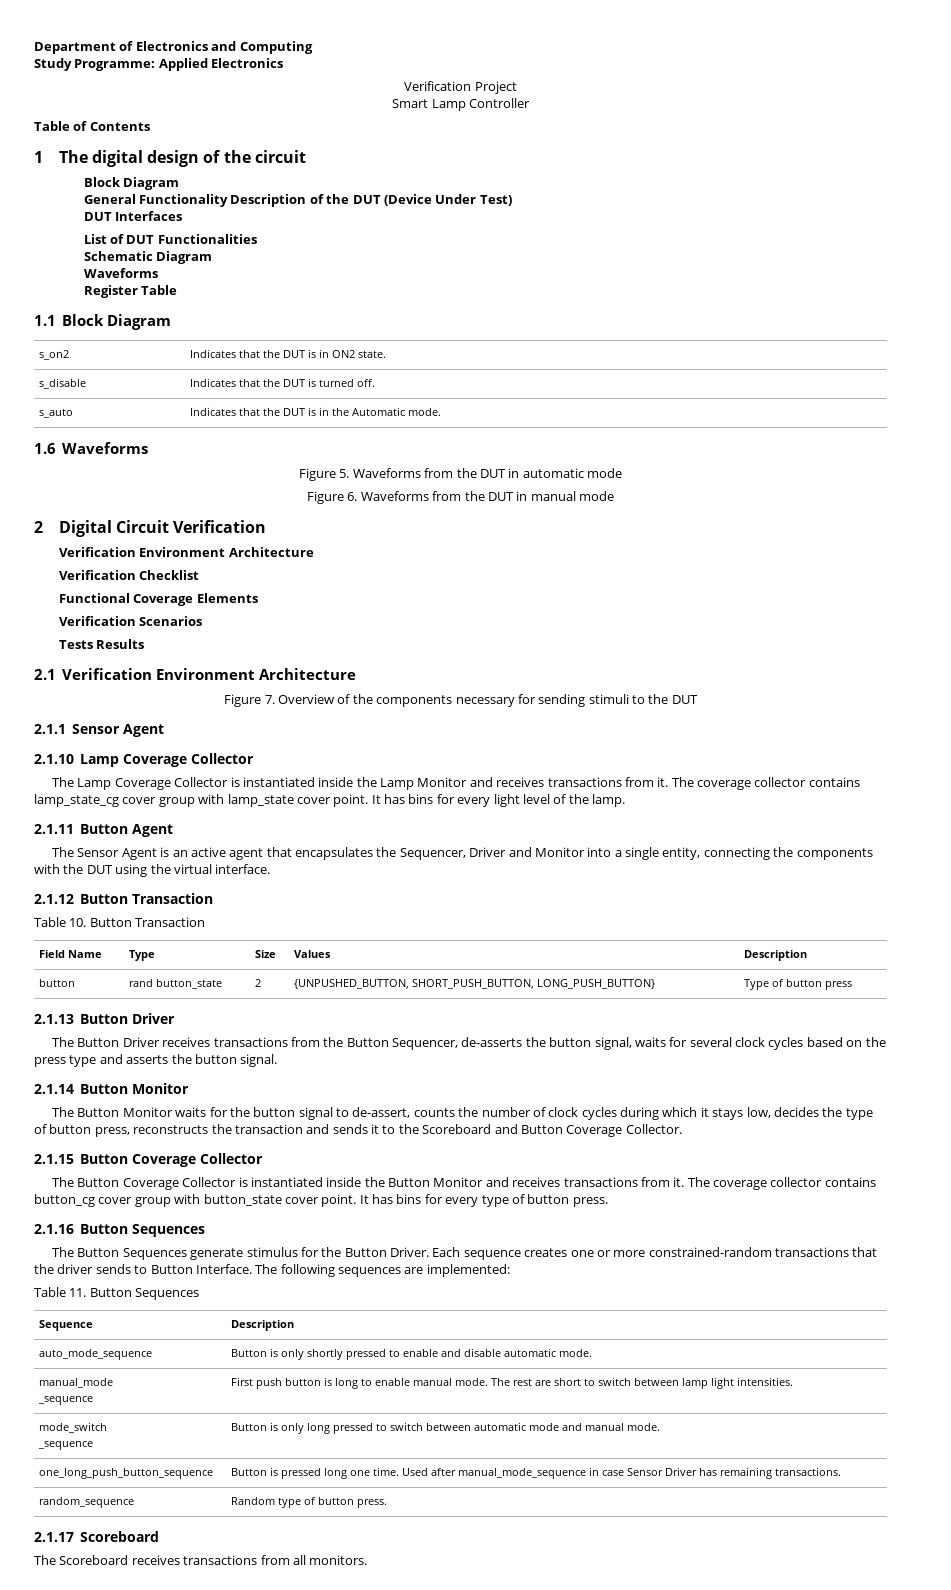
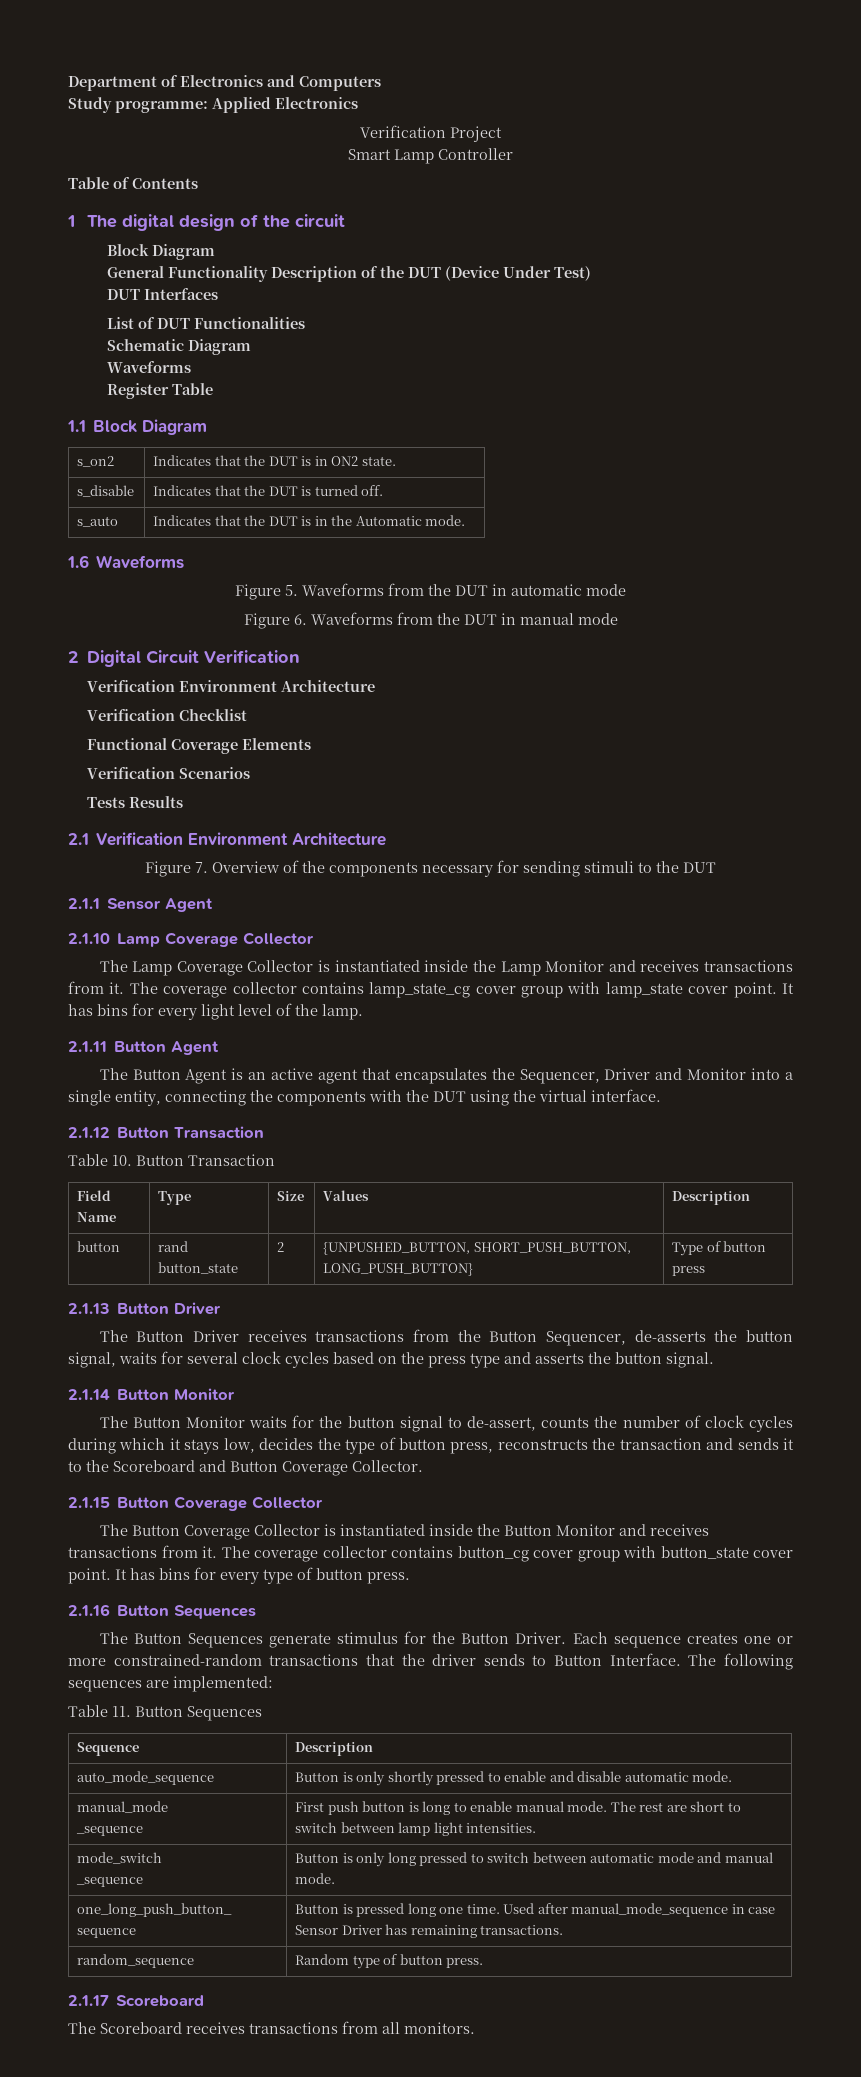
- Department of Electronics and Computing
+ Department of Electronics and Computers
- Study Programme: Applied Electronics
+ Study programme: Applied Electronics
- The Sensor Agent is an active agent that encapsulates the Sequencer, Driver and Monitor into a single entity, connecting the components with the DUT using the virtual interface.
+ The Button Agent is an active agent that encapsulates the Sequencer, Driver and Monitor into a single entity, connecting the components with the DUT using the virtual interface.

